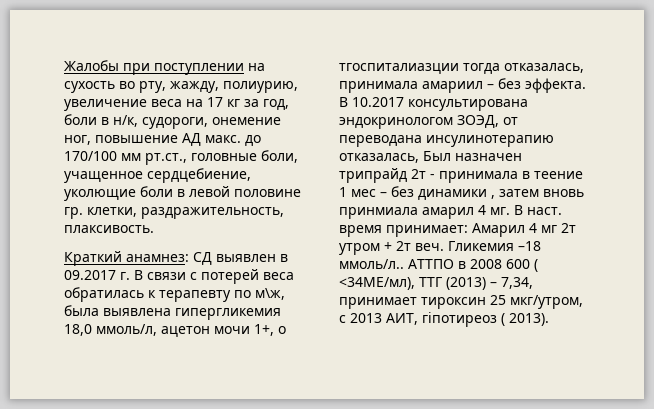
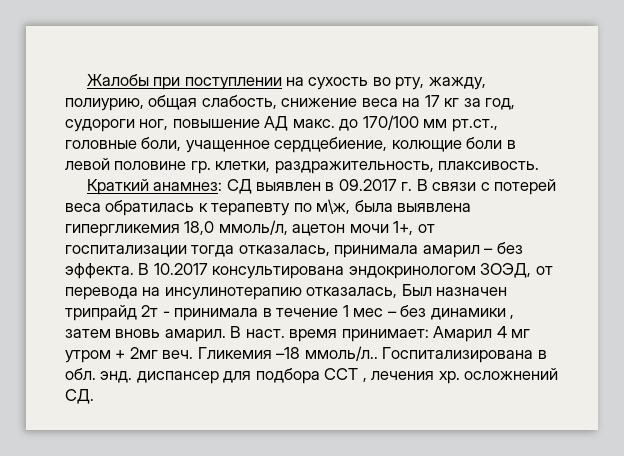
- Жалобы при поступлении на сухость во рту, жажду, полиурию, увеличение веса на 17 кг за год, боли в н/к, судороги, онемение ног, повышение АД макс. до 170/100 мм рт.ст., головные боли, учащенное сердцебиение, уколющие боли в левой половине гр. клетки, раздражительность, плаксивость.
+ Жалобы при поступлении на сухость во рту, жажду, полиурию, общая слабость, снижение веса на 17 кг за год, судороги ног, повышение АД макс. до 170/100 мм рт.ст., головные боли, учащенное сердцебиение, колющие боли в левой половине гр. клетки, раздражительность, плаксивость.
- Краткий анамнез: СД выявлен в 09.2017 г. В связи с потерей веса обратилась к терапевту по м\ж, была выявлена гипергликемия 18,0 ммоль/л, ацетон мочи 1+, о тгоспиталиазции тогда отказалась, принимала амариил – без эффекта.
+ Краткий анамнез: СД выявлен в 09.2017 г. В связи с потерей веса обратилась к терапевту по м\ж, была выявлена гипергликемия 18,0 ммоль/л, ацетон мочи 1+, от госпитализации тогда отказалась, принимала амарил – без эффекта.
- В 10.2017 консультирована эндокринологом ЗОЭД, от переводана инсулинотерапию отказалась, Был назначен трипрайд 2т - принимала в теение 1 мес – без динамики , затем вновь принмиала амарил 4 мг.
+ В 10.2017 консультирована эндокринологом ЗОЭД, от перевода на инсулинотерапию отказалась, Был назначен трипрайд 2т - принимала в течение 1 мес – без динамики , затем вновь амарил.
- В наст. время принимает: Амарил 4 мг 2т утром + 2т веч.
+ В наст. время принимает: Амарил 4 мг утром + 2мг веч.
- АТТПО в 2008 600 ( <34МЕ/мл), ТТГ (2013) – 7,34, принимает тироксин 25 мкг/утром, с 2013 АИТ, гіпотиреоз ( 2013).
+ Госпитализирована в обл. энд. диспансер для подбора ССТ , лечения хр. осложнений СД.

